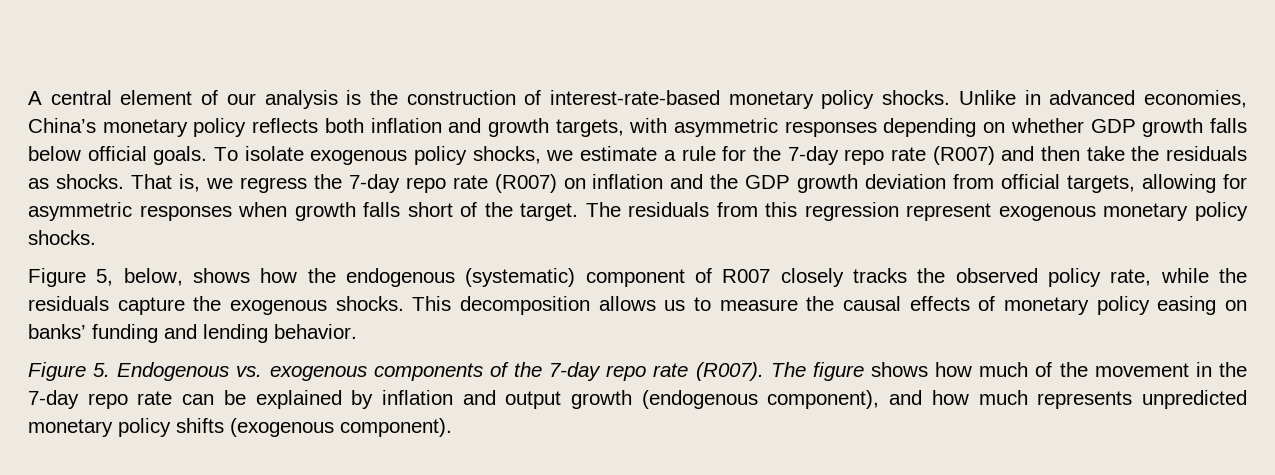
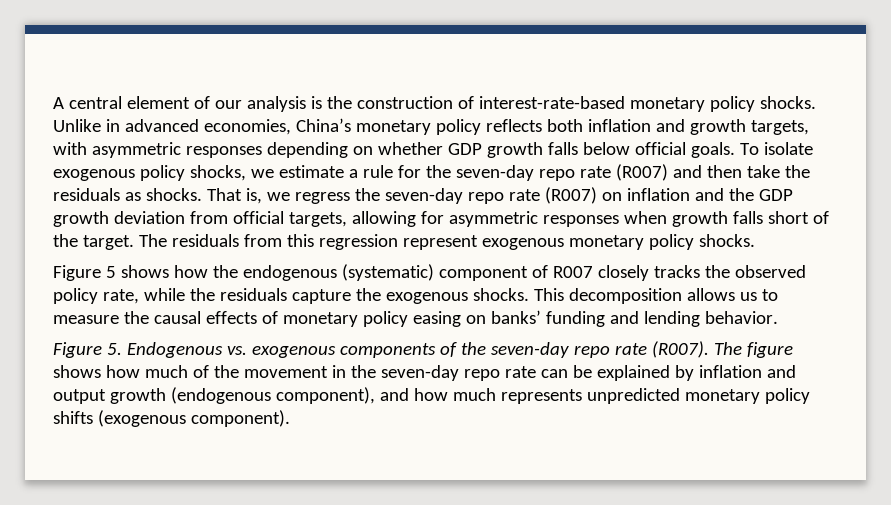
- To isolate exogenous policy shocks, we estimate a rule for the 7-day repo rate (R007) and then take the residuals as shocks.
+ To isolate exogenous policy shocks, we estimate a rule for the seven-day repo rate (R007) and then take the residuals as shocks.
- That is, we regress the 7-day repo rate (R007) on inflation and the GDP growth deviation from official targets, allowing for asymmetric responses when growth falls short of the target.
+ That is, we regress the seven-day repo rate (R007) on inflation and the GDP growth deviation from official targets, allowing for asymmetric responses when growth falls short of the target.
- Figure 5, below, shows how the endogenous (systematic) component of R007 closely tracks the observed policy rate, while the residuals capture the exogenous shocks.
+ Figure 5 shows how the endogenous (systematic) component of R007 closely tracks the observed policy rate, while the residuals capture the exogenous shocks.
- Figure 5. Endogenous vs. exogenous components of the 7-day repo rate (R007).
+ Figure 5. Endogenous vs. exogenous components of the seven-day repo rate (R007).
- The figure shows how much of the movement in the 7-day repo rate can be explained by inflation and output growth (endogenous component), and how much represents unpredicted monetary policy shifts (exogenous component).
+ The figure shows how much of the movement in the seven-day repo rate can be explained by inflation and output growth (endogenous component), and how much represents unpredicted monetary policy shifts (exogenous component).

